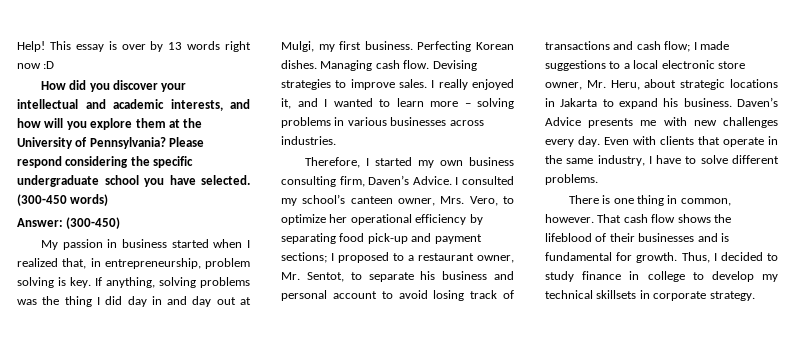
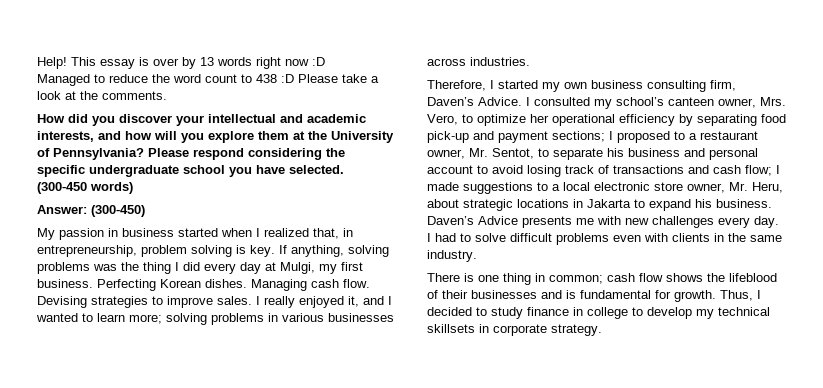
+ Managed to reduce the word count to 438 :D Please take a look at the comments.
- If anything, solving problems was the thing I did day in and day out at Mulgi, my first business.
+ If anything, solving problems was the thing I did every day at Mulgi, my first business.
- I really enjoyed it, and I wanted to learn more – solving problems in various businesses across industries.
+ I really enjoyed it, and I wanted to learn more; solving problems in various businesses across industries.
- Even with clients that operate in the same industry, I have to solve different problems.
+ I had to solve difficult problems even with clients in the same industry.
- There is one thing in common, however. That cash flow shows the lifeblood of their businesses and is fundamental for growth.
+ There is one thing in common; cash flow shows the lifeblood of their businesses and is fundamental for growth.

